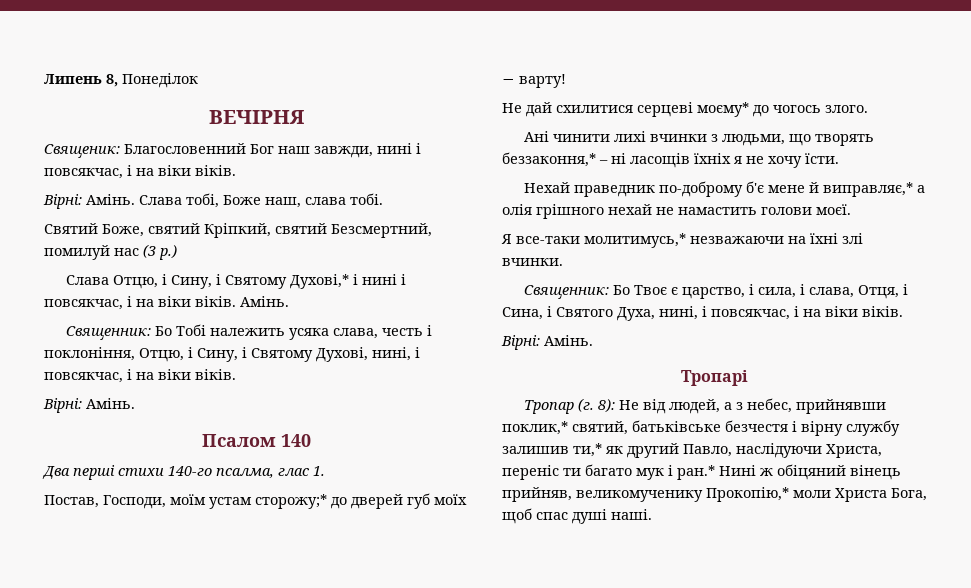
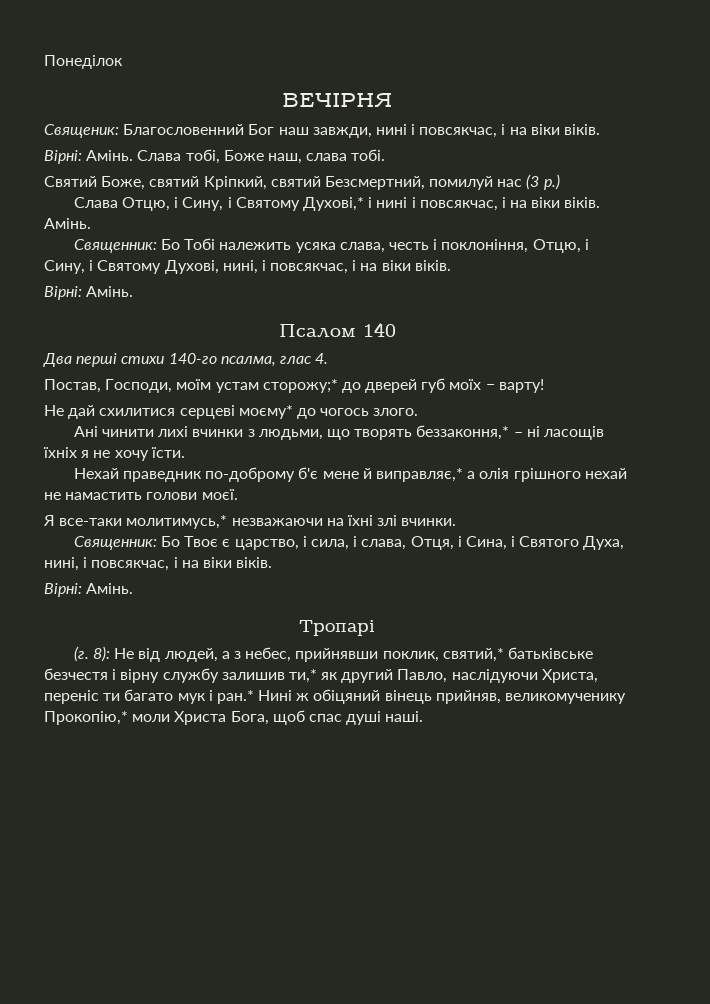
- Липень 8, Понеділок
+ Понеділок
- Два перші стихи 140-го псалма, глас 1.
+ Два перші стихи 140-го псалма, глас 4.
- Тропар (г. 8): Не від людей, а з небес, прийнявши поклик,* святий, батьківське безчестя і вірну службу залишив ти,* як другий Павло, наслідуючи Христа, переніс ти багато мук і ран.* Нині ж обіцяний вінець прийняв, великомученику Прокопію,* моли Христа Бога, щоб спас душі наші.
+ (г. 8): Не від людей, а з небес, прийнявши поклик, святий,* батьківське безчестя і вірну службу залишив ти,* як другий Павло, наслідуючи Христа, переніс ти багато мук і ран.* Нині ж обіцяний вінець прийняв, великомученику Прокопію,* моли Христа Бога, щоб спас душі наші.

